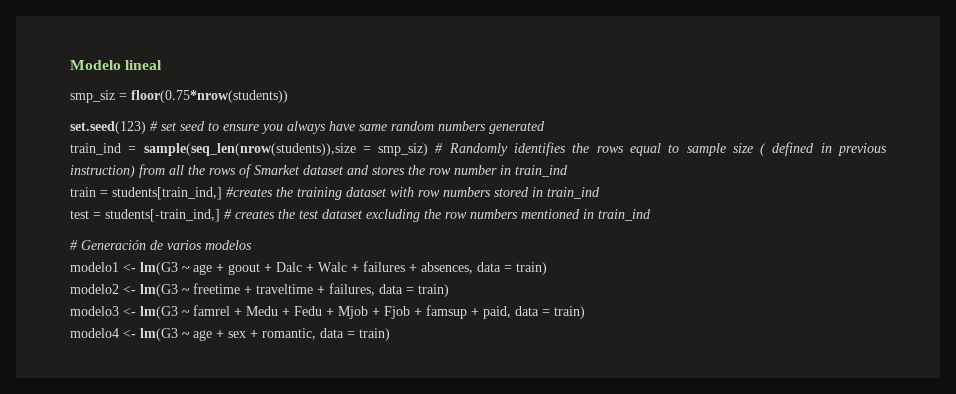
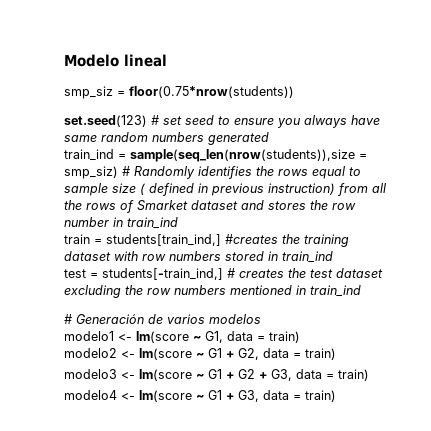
- modelo1 <- lm(G3 ~ age + goout + Dalc + Walc + failures + absences, data = train)
+ modelo1 <- lm(score ~ G1, data = train)
- modelo2 <- lm(G3 ~ freetime + traveltime + failures, data = train)
+ modelo2 <- lm(score ~ G1 + G2, data = train)
- modelo3 <- lm(G3 ~ famrel + Medu + Fedu + Mjob + Fjob + famsup + paid, data = train)
+ modelo3 <- lm(score ~ G1 + G2 + G3, data = train)
- modelo4 <- lm(G3 ~ age + sex + romantic, data = train)
+ modelo4 <- lm(score ~ G1 + G3, data = train)

